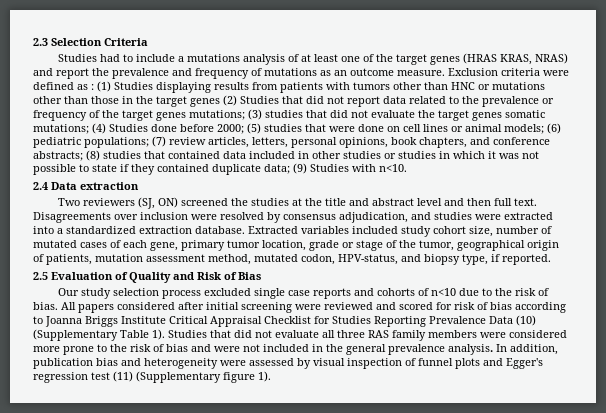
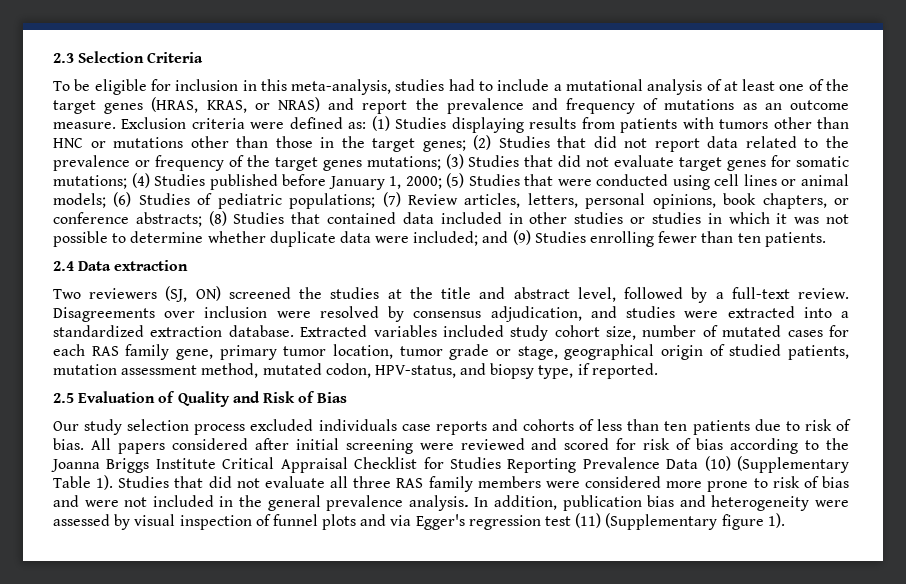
- Studies had to include a mutations analysis of at least one of the target genes (HRAS KRAS, NRAS) and report the prevalence and frequency of mutations as an outcome measure.
+ To be eligible for inclusion in this meta-analysis, studies had to include a mutational analysis of at least one of the target genes (HRAS, KRAS, or NRAS) and report the prevalence and frequency of mutations as an outcome measure.
- Exclusion criteria were defined as :
+ Exclusion criteria were defined as:
- (1) Studies displaying results from patients with tumors other than HNC or mutations other than those in the target genes (2) Studies that did not report data related to the prevalence or frequency of the target genes mutations;
+ (1) Studies displaying results from patients with tumors other than HNC or mutations other than those in the target genes; (2) Studies that did not report data related to the prevalence or frequency of the target genes mutations;
- (3) studies that did not evaluate the target genes somatic mutations;
+ (3) Studies that did not evaluate target genes for somatic mutations;
- (4) Studies done before 2000;
+ (4) Studies published before January 1, 2000;
- (5) studies that were done on cell lines or animal models;
+ (5) Studies that were conducted using cell lines or animal models;
- (6) pediatric populations;
+ (6) Studies of pediatric populations;
- (7) review articles, letters, personal opinions, book chapters, and conference abstracts;
+ (7) Review articles, letters, personal opinions, book chapters, or conference abstracts;
- (8) studies that contained data included in other studies or studies in which it was not possible to state if they contained duplicate data; (9) Studies with n<10.
+ (8) Studies that contained data included in other studies or studies in which it was not possible to determine whether duplicate data were included; and (9) Studies enrolling fewer than ten patients.
- Two reviewers (SJ, ON) screened the studies at the title and abstract level and then full text.
+ Two reviewers (SJ, ON) screened the studies at the title and abstract level, followed by a full-text review.
- Extracted variables included study cohort size, number of mutated cases of each gene, primary tumor location, grade or stage of the tumor, geographical origin of patients, mutation assessment method, mutated codon, HPV-status, and biopsy type, if reported.
+ Extracted variables included study cohort size, number of mutated cases for each RAS family gene, primary tumor location, tumor grade or stage, geographical origin of studied patients, mutation assessment method, mutated codon, HPV-status, and biopsy type, if reported.
- Our study selection process excluded single case reports and cohorts of n<10 due to the risk of bias.
+ Our study selection process excluded individuals case reports and cohorts of less than ten patients due to risk of bias.
- All papers considered after initial screening were reviewed and scored for risk of bias according to Joanna Briggs Institute Critical Appraisal Checklist for Studies Reporting Prevalence Data (10) (Supplementary Table 1).
+ All papers considered after initial screening were reviewed and scored for risk of bias according to the Joanna Briggs Institute Critical Appraisal Checklist for Studies Reporting Prevalence Data (10) (Supplementary Table 1).
- Studies that did not evaluate all three RAS family members were considered more prone to the risk of bias and were not included in the general prevalence analysis.
+ Studies that did not evaluate all three RAS family members were considered more prone to risk of bias and were not included in the general prevalence analysis.
- In addition, publication bias and heterogeneity were assessed by visual inspection of funnel plots and Egger's regression test (11) (Supplementary figure 1).
+ In addition, publication bias and heterogeneity were assessed by visual inspection of funnel plots and via Egger's regression test (11) (Supplementary figure 1).

